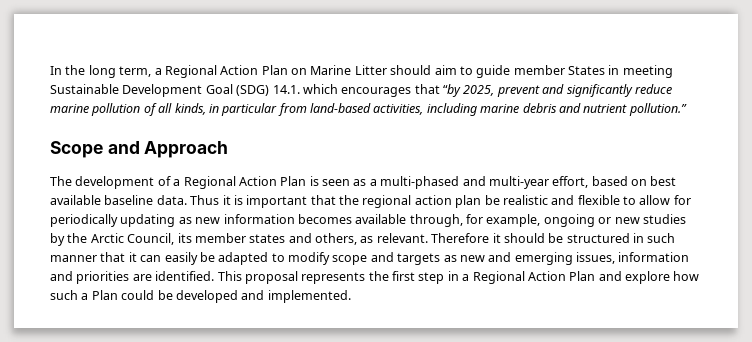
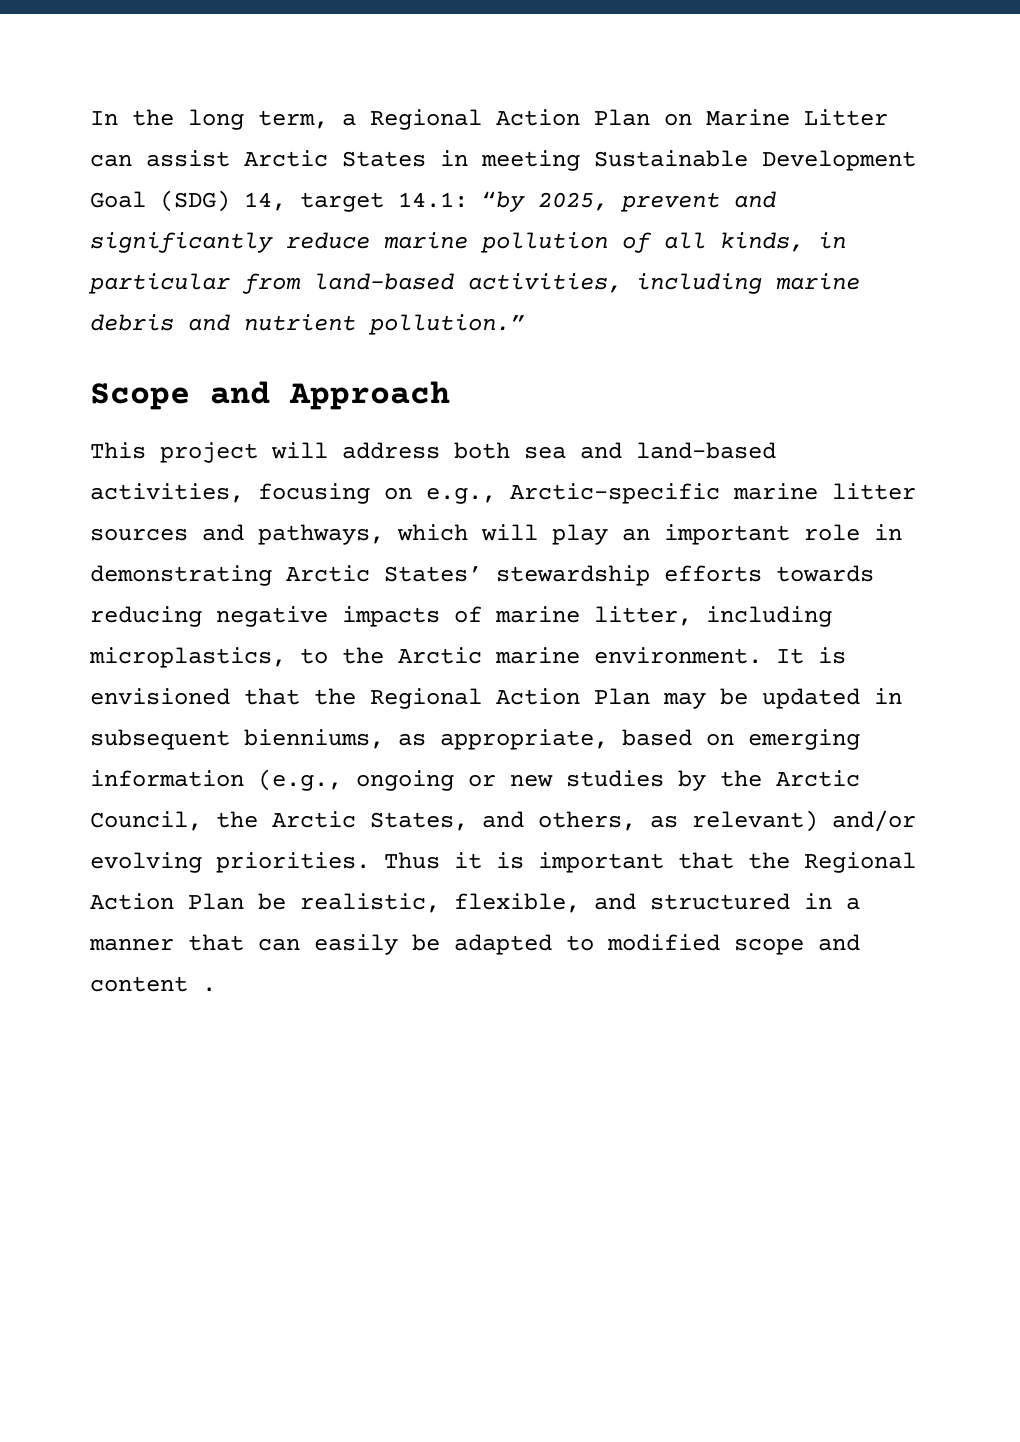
- In the long term, a Regional Action Plan on Marine Litter should aim to guide member States in meeting Sustainable Development Goal (SDG) 14.1. which encourages that “by 2025, prevent and significantly reduce marine pollution of all kinds, in particular from land-based activities, including marine debris and nutrient pollution.”
+ In the long term, a Regional Action Plan on Marine Litter can assist Arctic States in meeting Sustainable Development Goal (SDG) 14, target 14.1: “by 2025, prevent and significantly reduce marine pollution of all kinds, in particular from land-based activities, including marine debris and nutrient pollution.”
- The development of a Regional Action Plan is seen as a multi-phased and multi-year effort, based on best available baseline data. Thus it is important that the regional action plan be realistic and flexible to allow for periodically updating as new information becomes available through, for example, ongoing or new studies by the Arctic Council, its member states and others, as relevant. Therefore it should be structured in such manner that it can easily be adapted to modify scope and targets as new and emerging issues, information and priorities are identified. This proposal represents the first step in a Regional Action Plan and explore how such a Plan could be developed and implemented.
+ This project will address both sea and land-based activities, focusing on e.g., Arctic-specific marine litter sources and pathways, which will play an important role in demonstrating Arctic States’ stewardship efforts towards reducing negative impacts of marine litter, including microplastics, to the Arctic marine environment. It is envisioned that the Regional Action Plan may be updated in subsequent bienniums, as appropriate, based on emerging information (e.g., ongoing or new studies by the Arctic Council, the Arctic States, and others, as relevant) and/or evolving priorities. Thus it is important that the Regional Action Plan be realistic, flexible, and structured in a manner that can easily be adapted to modified scope and content .

